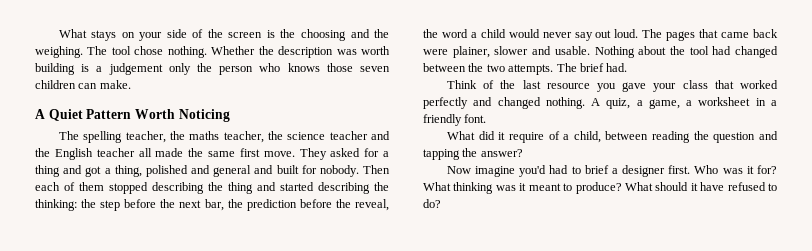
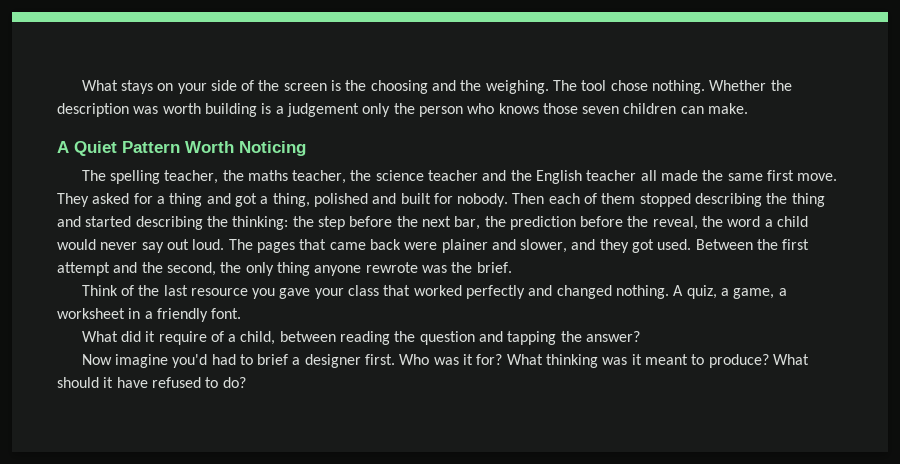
- They asked for a thing and got a thing, polished and general and built for nobody.
+ They asked for a thing and got a thing, polished and built for nobody.
- The pages that came back were plainer, slower and usable. Nothing about the tool had changed between the two attempts. The brief had.
+ The pages that came back were plainer and slower, and they got used. Between the first attempt and the second, the only thing anyone rewrote was the brief.

